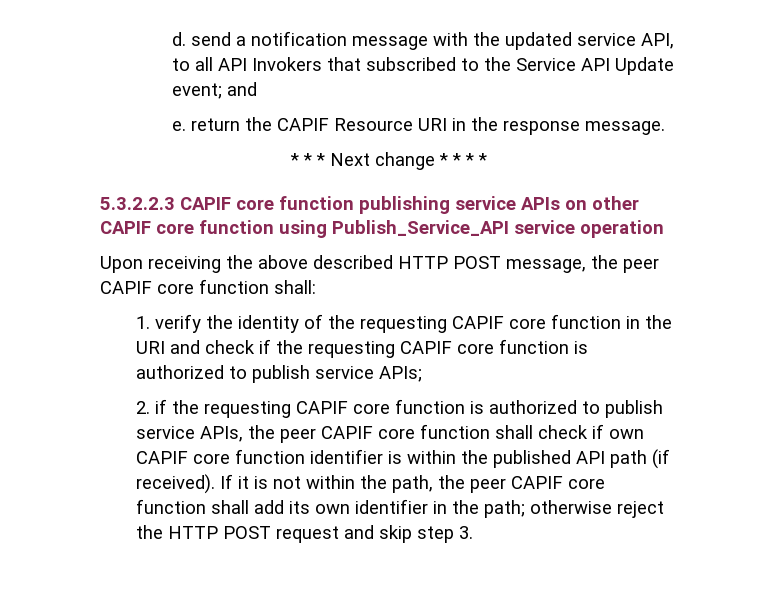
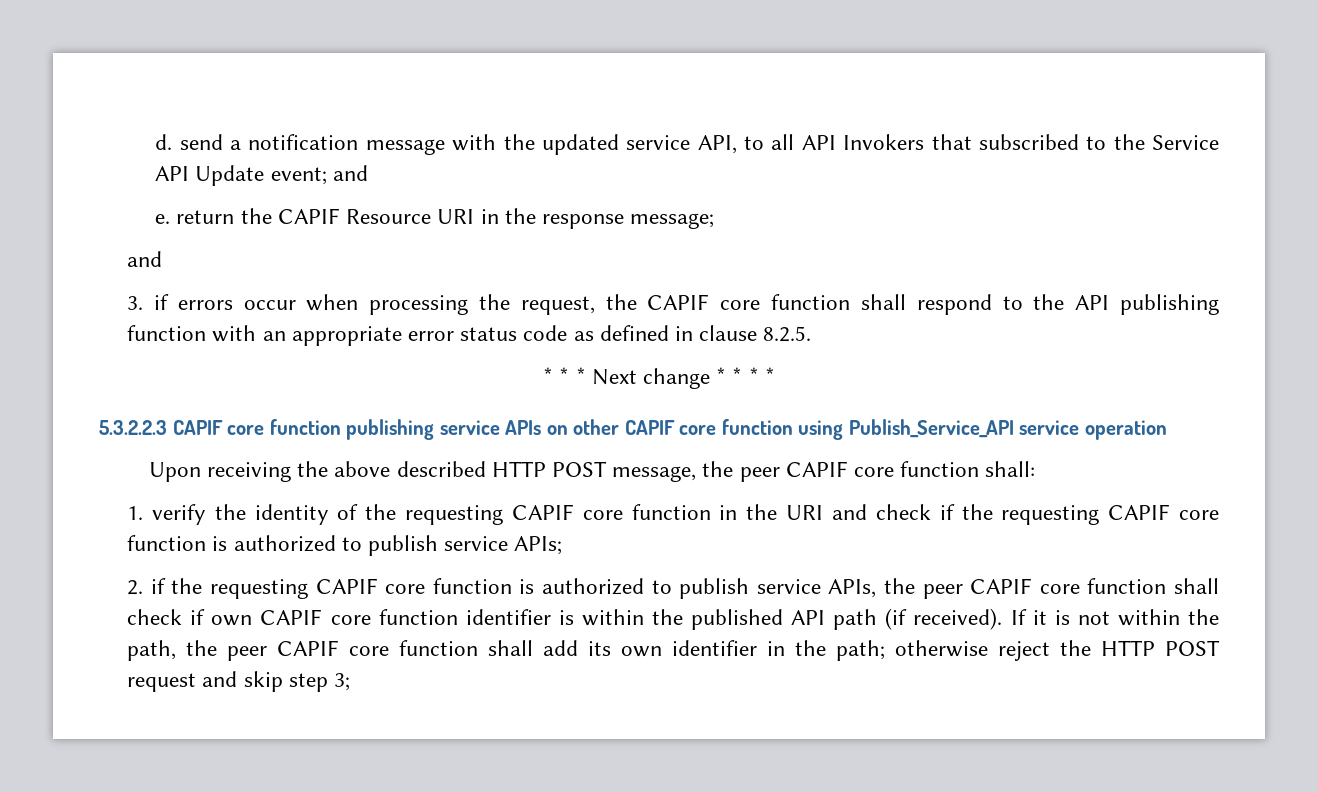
- e. return the CAPIF Resource URI in the response message.
+ e. return the CAPIF Resource URI in the response message;
+ and
+ 3. if errors occur when processing the request, the CAPIF core function shall respond to the API publishing function with an appropriate error status code as defined in clause 8.2.5.
- If it is not within the path, the peer CAPIF core function shall add its own identifier in the path; otherwise reject the HTTP POST request and skip step 3.
+ If it is not within the path, the peer CAPIF core function shall add its own identifier in the path; otherwise reject the HTTP POST request and skip step 3;

